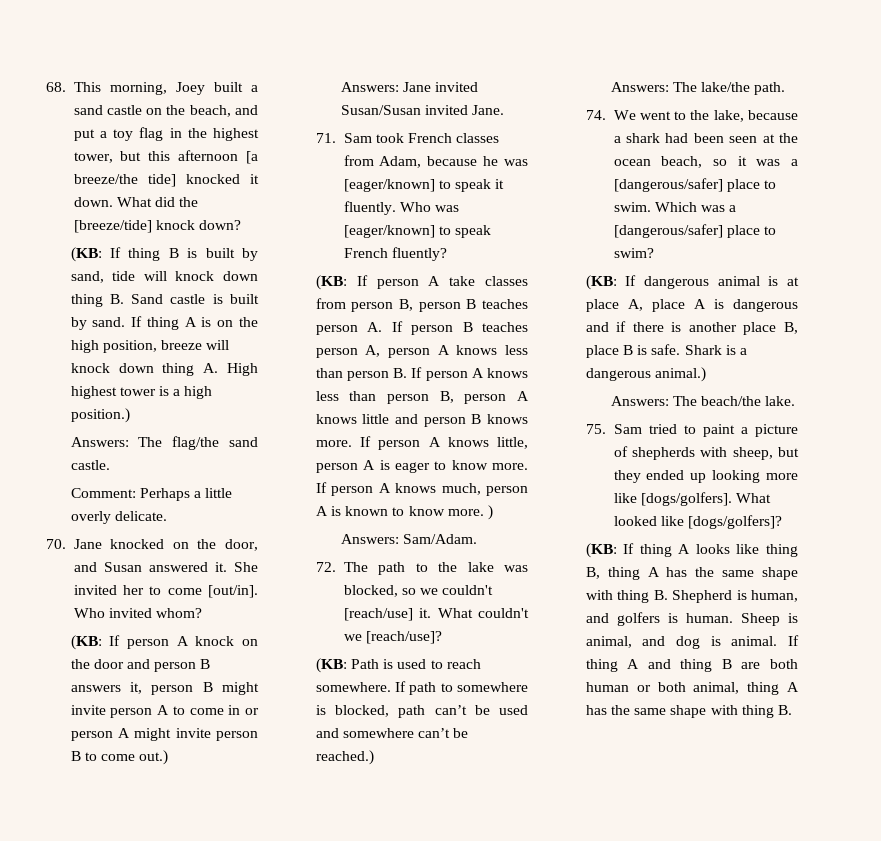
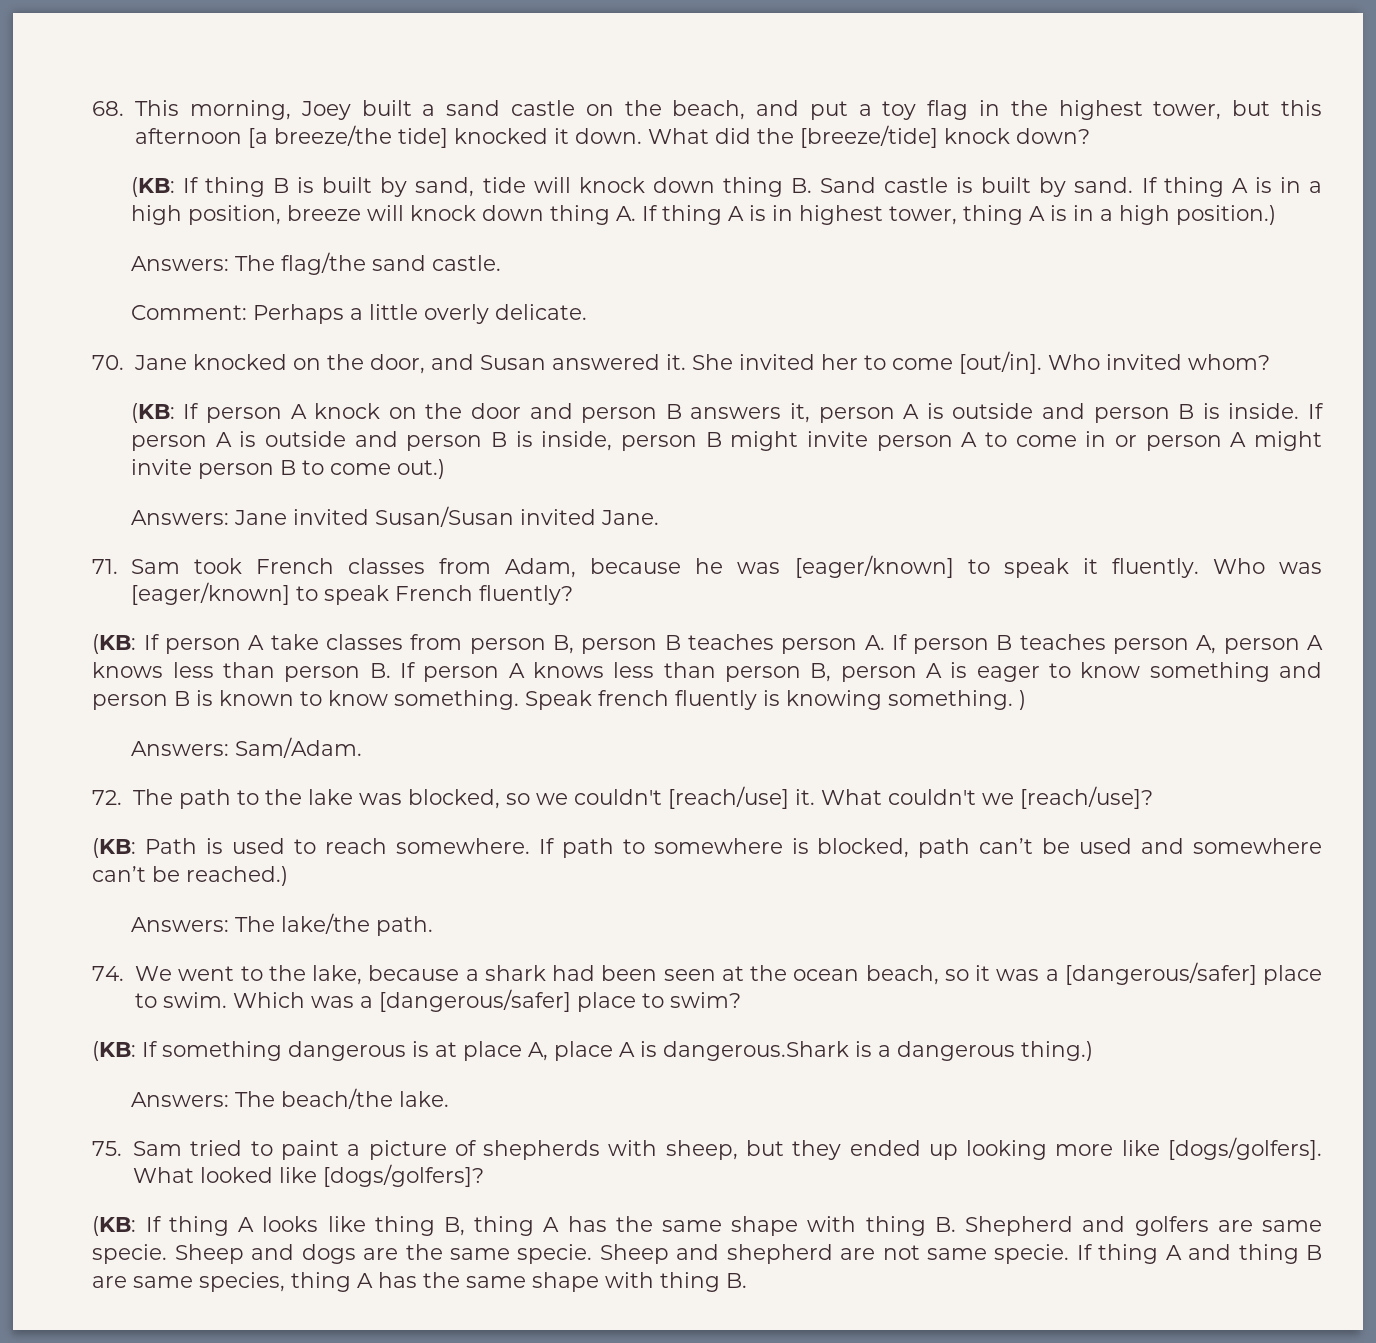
- If thing A is on the high position, breeze will knock down thing A. High highest tower is a high position.)
+ If thing A is in a high position, breeze will knock down thing A. If thing A is in highest tower, thing A is in a high position.)
- (KB: If person A knock on the door and person B answers it, person B might invite person A to come in or person A might invite person B to come out.)
+ (KB: If person A knock on the door and person B answers it, person A is outside and person B is inside. If person A is outside and person B is inside, person B might invite person A to come in or person A might invite person B to come out.)
- (KB: If person A take classes from person B, person B teaches person A. If person B teaches person A, person A knows less than person B. If person A knows less than person B, person A knows little and person B knows more. If person A knows little, person A is eager to know more. If person A knows much, person A is known to know more. )
+ (KB: If person A take classes from person B, person B teaches person A. If person B teaches person A, person A knows less than person B. If person A knows less than person B, person A is eager to know something and person B is known to know something. Speak french fluently is knowing something. )
- (KB: If dangerous animal is at place A, place A is dangerous and if there is another place B, place B is safe. Shark is a dangerous animal.)
+ (KB: If something dangerous is at place A, place A is dangerous.Shark is a dangerous thing.)
- (KB: If thing A looks like thing B, thing A has the same shape with thing B. Shepherd is human, and golfers is human. Sheep is animal, and dog is animal.
+ (KB: If thing A looks like thing B, thing A has the same shape with thing B. Shepherd and golfers are same specie. Sheep and dogs are the same specie. Sheep and shepherd are not same specie.
- If thing A and thing B are both human or both animal, thing A has the same shape with thing B.
+ If thing A and thing B are same species, thing A has the same shape with thing B.

